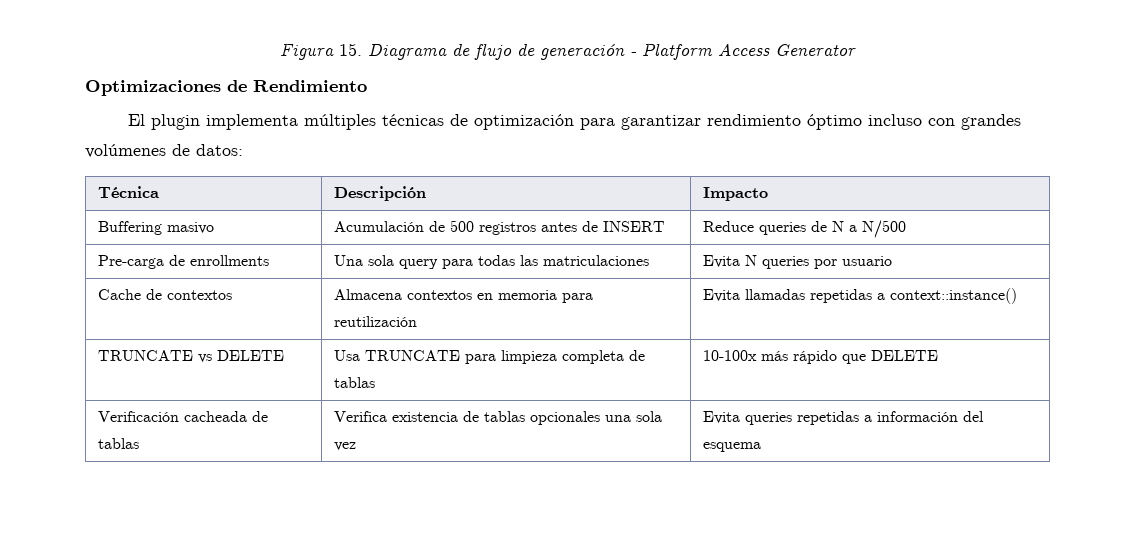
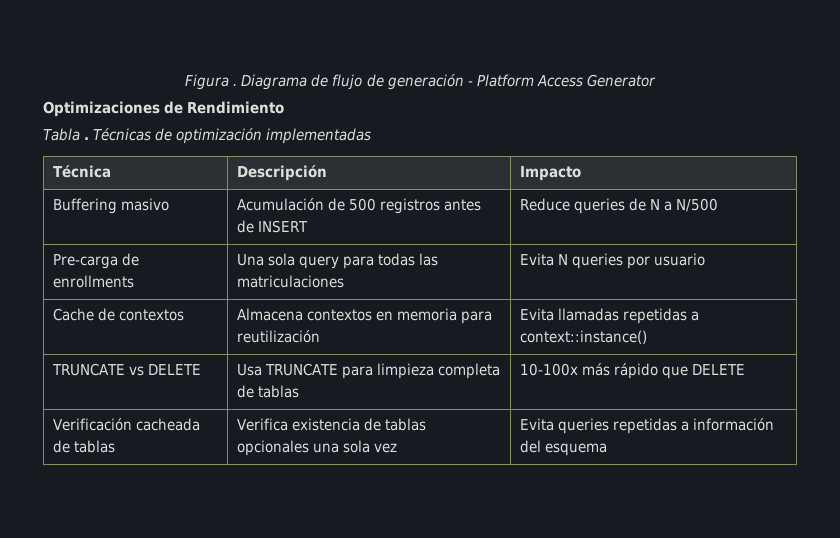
- Figura 15. Diagrama de flujo de generación - Platform Access Generator
+ Figura . Diagrama de flujo de generación - Platform Access Generator
- El plugin implementa múltiples técnicas de optimización para garantizar rendimiento óptimo incluso con grandes volúmenes de datos:
+ Tabla . Técnicas de optimización implementadas

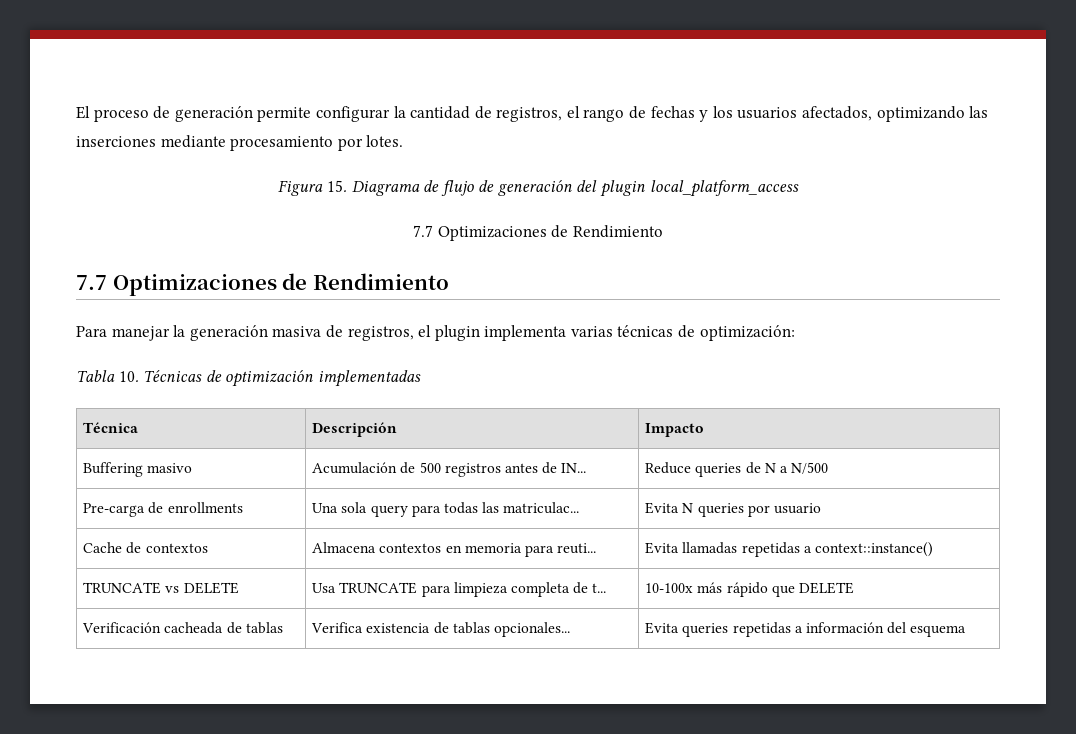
- Figura . Diagrama de flujo de generación - Platform Access Generator
- Optimizaciones de Rendimiento
+ El proceso de generación permite configurar la cantidad de registros, el rango de fechas y los usuarios afectados, optimizando las inserciones mediante procesamiento por lotes.
+ Figura 15. Diagrama de flujo de generación del plugin local_platform_access
+ 7.7 Optimizaciones de Rendimiento
+ 7.7 Optimizaciones de Rendimiento
+ Para manejar la generación masiva de registros, el plugin implementa varias técnicas de optimización:
- Tabla . Técnicas de optimización implementadas
+ Tabla 10. Técnicas de optimización implementadas
- Buffering masivo | Acumulación de 500 registros antes de INSERT | Reduce queries de N a N/500
+ Buffering masivo | Acumulación de 500 registros antes de IN... | Reduce queries de N a N/500
- Pre-carga de enrollments | Una sola query para todas las matriculaciones | Evita N queries por usuario
+ Pre-carga de enrollments | Una sola query para todas las matriculac... | Evita N queries por usuario
- Cache de contextos | Almacena contextos en memoria para reutilización | Evita llamadas repetidas a context::instance()
+ Cache de contextos | Almacena contextos en memoria para reuti... | Evita llamadas repetidas a context::instance()
- TRUNCATE vs DELETE | Usa TRUNCATE para limpieza completa de tablas | 10-100x más rápido que DELETE
+ TRUNCATE vs DELETE | Usa TRUNCATE para limpieza completa de t... | 10-100x más rápido que DELETE
- Verificación cacheada de tablas | Verifica existencia de tablas opcionales una sola vez | Evita queries repetidas a información del esquema
+ Verificación cacheada de tablas | Verifica existencia de tablas opcionales... | Evita queries repetidas a información del esquema

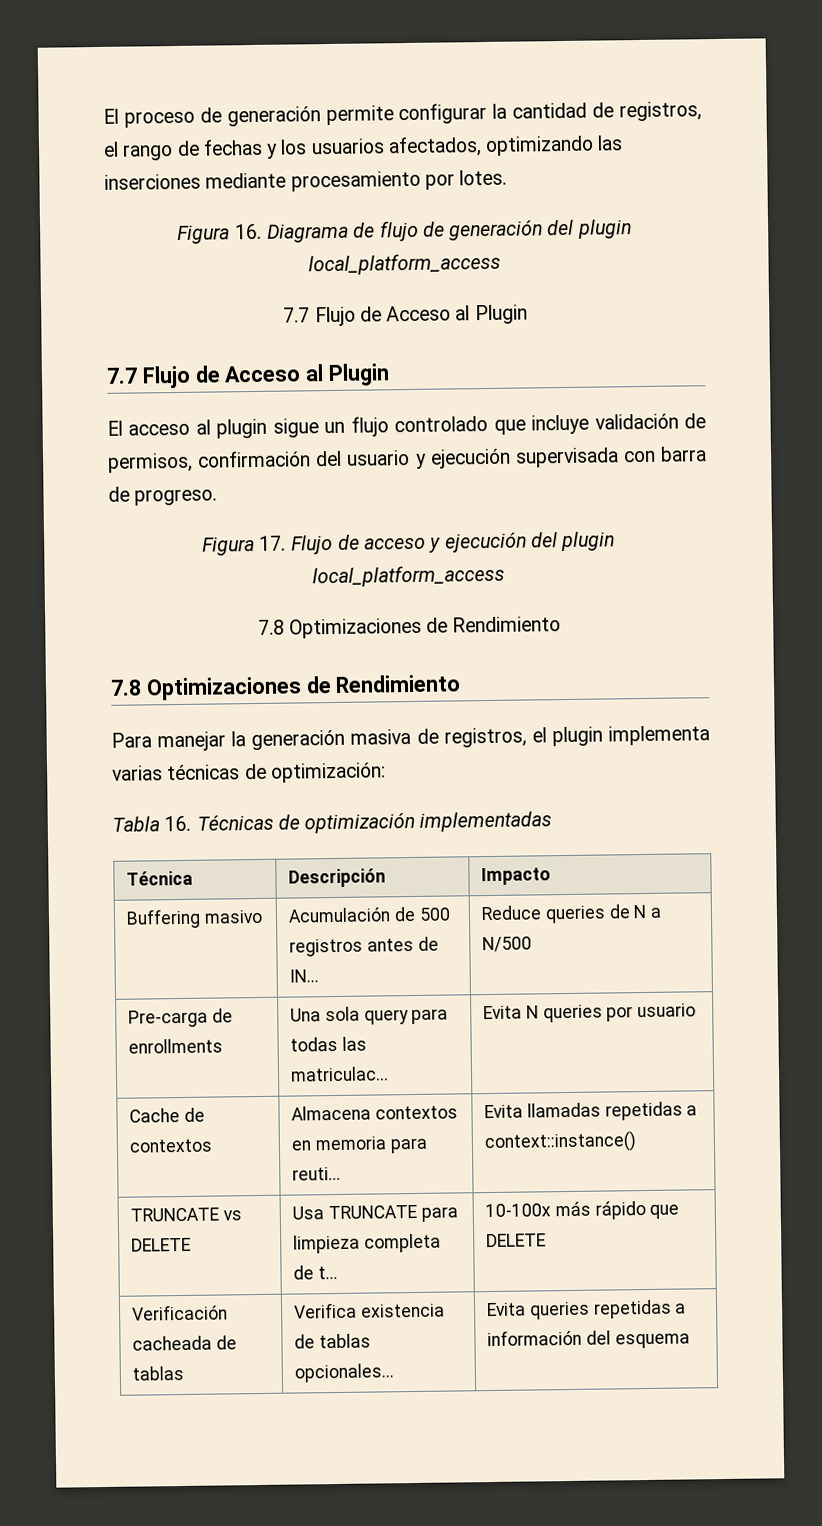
- Figura 15. Diagrama de flujo de generación del plugin local_platform_access
- 7.7 Optimizaciones de Rendimiento
- 7.7 Optimizaciones de Rendimiento
+ Figura 16. Diagrama de flujo de generación del plugin local_platform_access
+ 7.7 Flujo de Acceso al Plugin
+ 7.7 Flujo de Acceso al Plugin
+ El acceso al plugin sigue un flujo controlado que incluye validación de permisos, confirmación del usuario y ejecución supervisada con barra de progreso.
+ Figura 17. Flujo de acceso y ejecución del plugin local_platform_access
+ 7.8 Optimizaciones de Rendimiento
+ 7.8 Optimizaciones de Rendimiento
- Tabla 10. Técnicas de optimización implementadas
+ Tabla 16. Técnicas de optimización implementadas

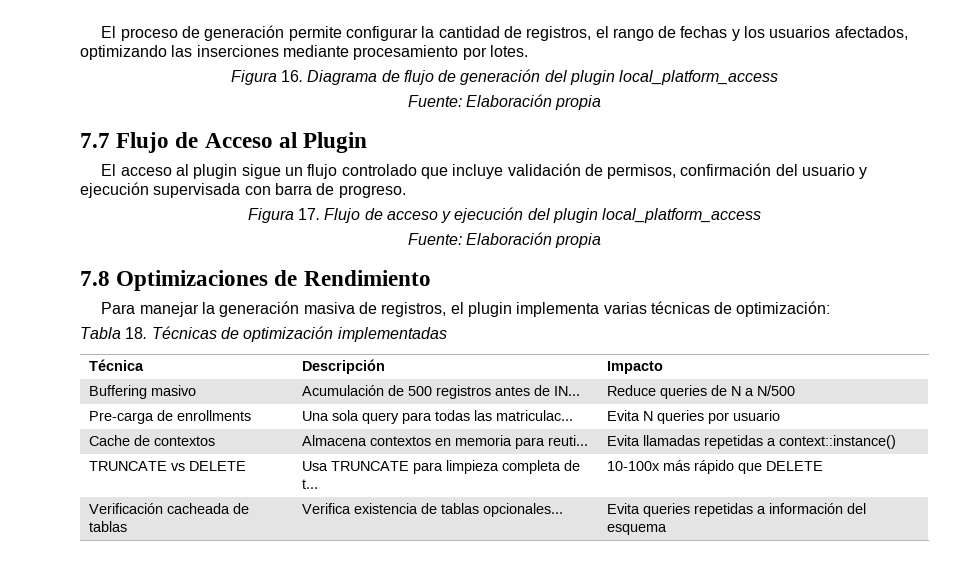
  Figura 16. Diagrama de flujo de generación del plugin local_platform_access
- 7.7 Flujo de Acceso al Plugin
+ Fuente: Elaboración propia
  Figura 17. Flujo de acceso y ejecución del plugin local_platform_access
- 7.8 Optimizaciones de Rendimiento
+ Fuente: Elaboración propia
- Tabla 16. Técnicas de optimización implementadas
+ Tabla 18. Técnicas de optimización implementadas

